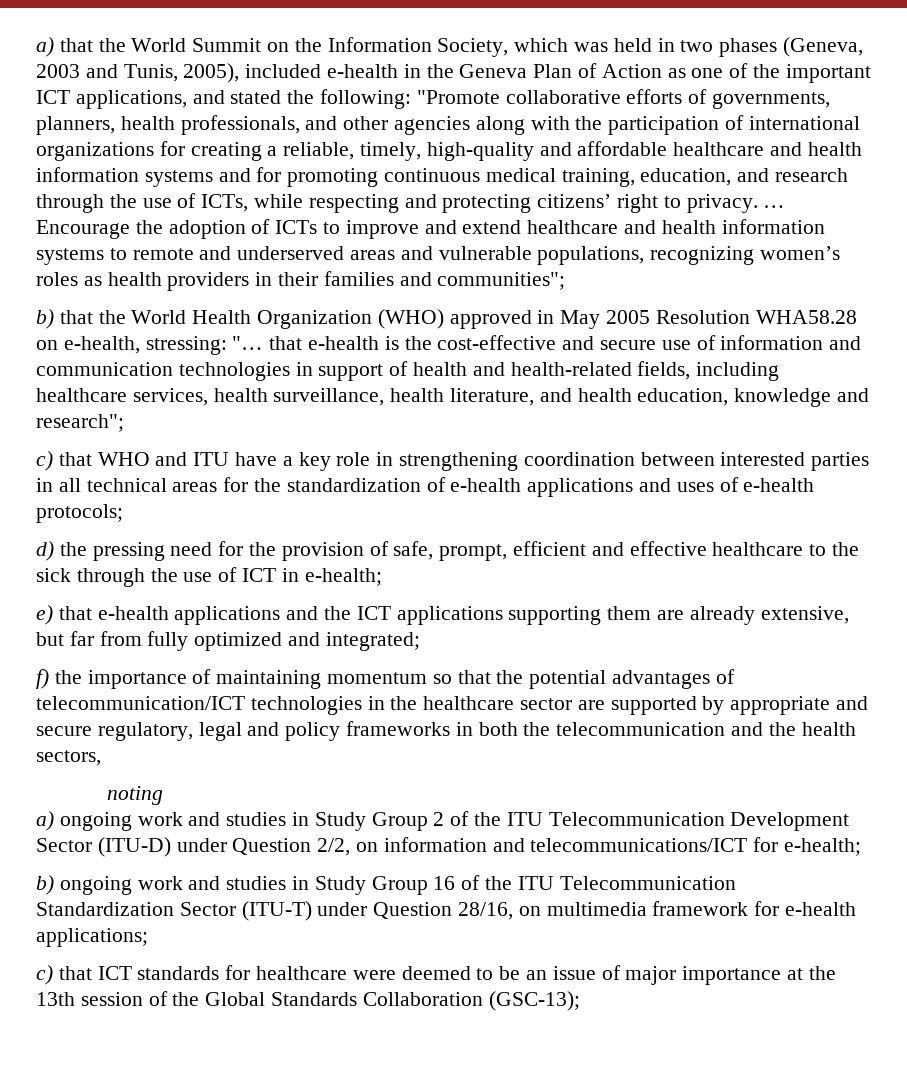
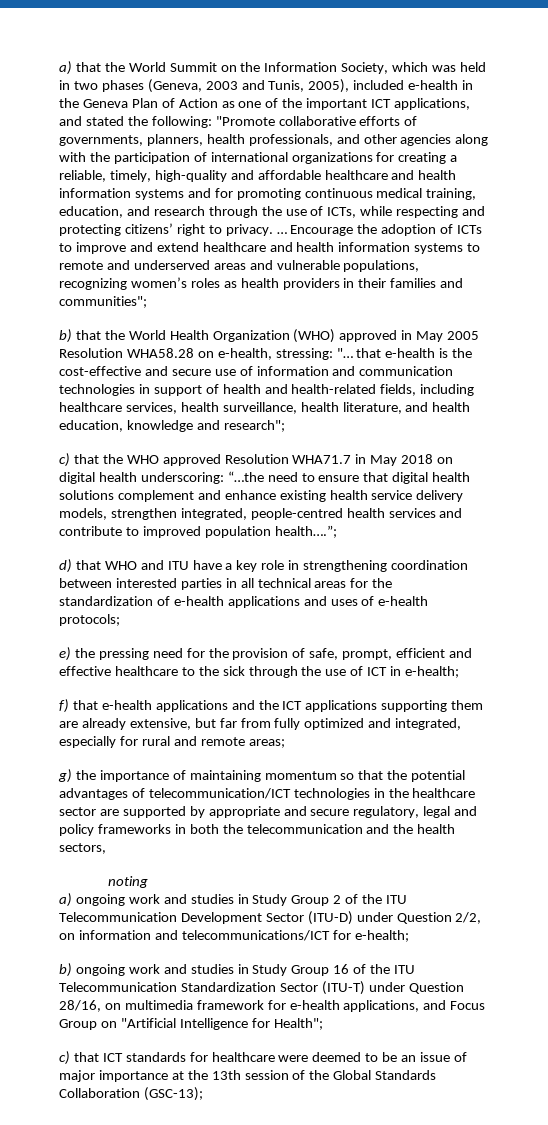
- c) that WHO and ITU have a key role in strengthening coordination between interested parties in all technical areas for the standardization of e-health applications and uses of e-health protocols;
+ c) that the WHO approved Resolution WHA71.7 in May 2018 on digital health underscoring: “…the need to ensure that digital health solutions complement and enhance existing health service delivery models, strengthen integrated, people-centred health services and contribute to improved population health….”;
+ d) that WHO and ITU have a key role in strengthening coordination between interested parties in all technical areas for the standardization of e-health applications and uses of e-health protocols;
- d) the pressing need for the provision of safe, prompt, efficient and effective healthcare to the sick through the use of ICT in e-health;
+ e) the pressing need for the provision of safe, prompt, efficient and effective healthcare to the sick through the use of ICT in e-health;
- e) that e-health applications and the ICT applications supporting them are already extensive, but far from fully optimized and integrated;
- f) the importance of maintaining momentum so that the potential advantages of telecommunication/ICT technologies in the healthcare sector are supported by appropriate and secure regulatory, legal and policy frameworks in both the telecommunication and the health sectors,
+ f) that e-health applications and the ICT applications supporting them are already extensive, but far from fully optimized and integrated, especially for rural and remote areas;
+ g) the importance of maintaining momentum so that the potential advantages of telecommunication/ICT technologies in the healthcare sector are supported by appropriate and secure regulatory, legal and policy frameworks in both the telecommunication and the health sectors,
- b) ongoing work and studies in Study Group 16 of the ITU Telecommunication Standardization Sector (ITU-T) under Question 28/16, on multimedia framework for e-health applications;
+ b) ongoing work and studies in Study Group 16 of the ITU Telecommunication Standardization Sector (ITU-T) under Question 28/16, on multimedia framework for e-health applications, and Focus Group on "Artificial Intelligence for Health";

